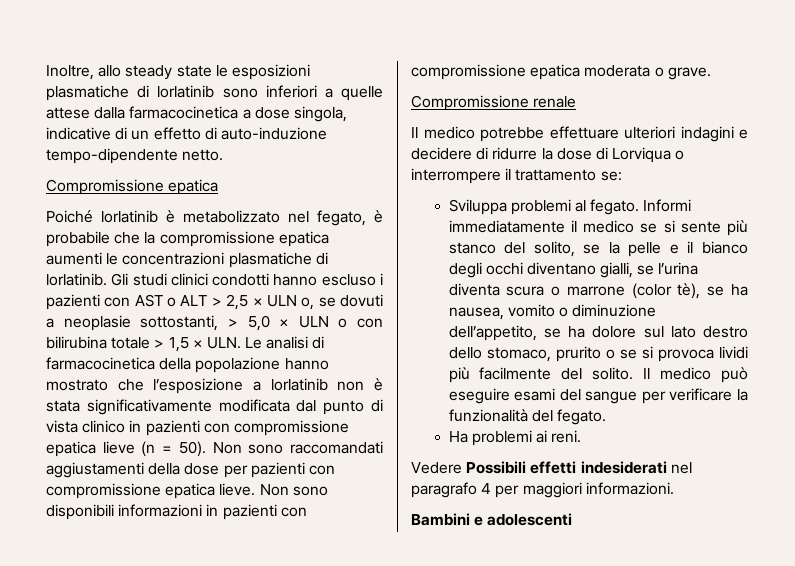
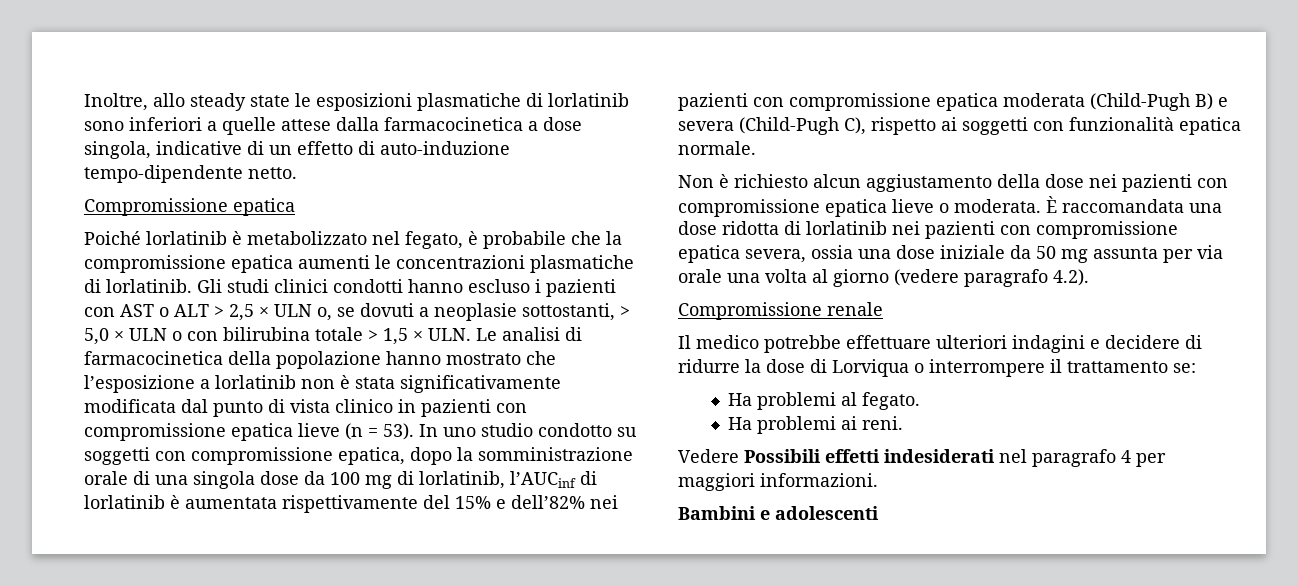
- Gli studi clinici condotti hanno escluso i pazienti con AST o ALT > 2,5 × ULN o, se dovuti a neoplasie sottostanti, > 5,0 × ULN o con bilirubina totale > 1,5 × ULN. Le analisi di farmacocinetica della popolazione hanno mostrato che l’esposizione a lorlatinib non è stata significativamente modificata dal punto di vista clinico in pazienti con compromissione epatica lieve (n = 50). Non sono raccomandati aggiustamenti della dose per pazienti con compromissione epatica lieve. Non sono disponibili informazioni in pazienti con compromissione epatica moderata o grave.
+ Gli studi clinici condotti hanno escluso i pazienti con AST o ALT > 2,5 × ULN o, se dovuti a neoplasie sottostanti, > 5,0 × ULN o con bilirubina totale > 1,5 × ULN. Le analisi di farmacocinetica della popolazione hanno mostrato che l’esposizione a lorlatinib non è stata significativamente modificata dal punto di vista clinico in pazienti con compromissione epatica lieve (n = 53). In uno studio condotto su soggetti con compromissione epatica, dopo la somministrazione orale di una singola dose da 100 mg di lorlatinib, l’AUCinf di lorlatinib è aumentata rispettivamente del 15% e dell’82% nei pazienti con compromissione epatica moderata (Child-Pugh B) e severa (Child-Pugh C), rispetto ai soggetti con funzionalità epatica normale.
+ Non è richiesto alcun aggiustamento della dose nei pazienti con compromissione epatica lieve o moderata. È raccomandata una dose ridotta di lorlatinib nei pazienti con compromissione epatica severa, ossia una dose iniziale da 50 mg assunta per via orale una volta al giorno (vedere paragrafo 4.2).
- Sviluppa problemi al fegato. Informi immediatamente il medico se si sente più stanco del solito, se la pelle e il bianco degli occhi diventano gialli, se l’urina diventa scura o marrone (color tè), se ha nausea, vomito o diminuzione dell’appetito, se ha dolore sul lato destro dello stomaco, prurito o se si provoca lividi più facilmente del solito. Il medico può eseguire esami del sangue per verificare la funzionalità del fegato.
+ Ha problemi al fegato.

